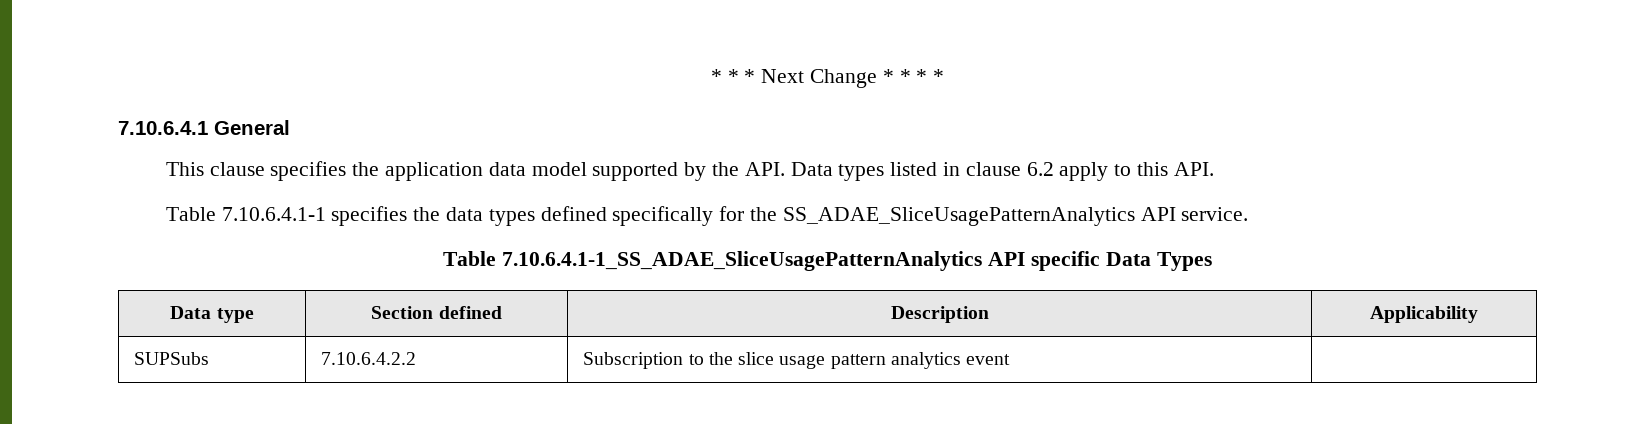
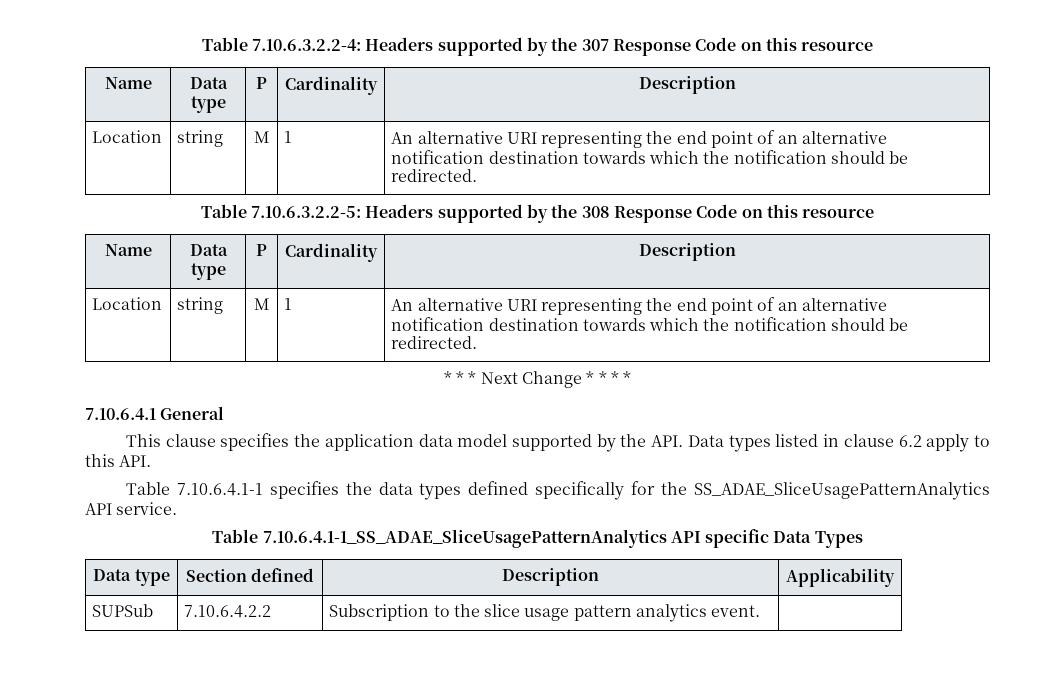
+ Table 7.10.6.3.2.2-4: Headers supported by the 307 Response Code on this resource
+ Name | Data type | P | Cardinality | Description
+ Location | string | M | 1 | An alternative URI representing the end point of an alternative notification destination towards which the notification should be redirected.
+ Table 7.10.6.3.2.2-5: Headers supported by the 308 Response Code on this resource
+ Name | Data type | P | Cardinality | Description
+ Location | string | M | 1 | An alternative URI representing the end point of an alternative notification destination towards which the notification should be redirected.
- SUPSubs | 7.10.6.4.2.2 | Subscription to the slice usage pattern analytics event |
+ SUPSub | 7.10.6.4.2.2 | Subscription to the slice usage pattern analytics event. |

